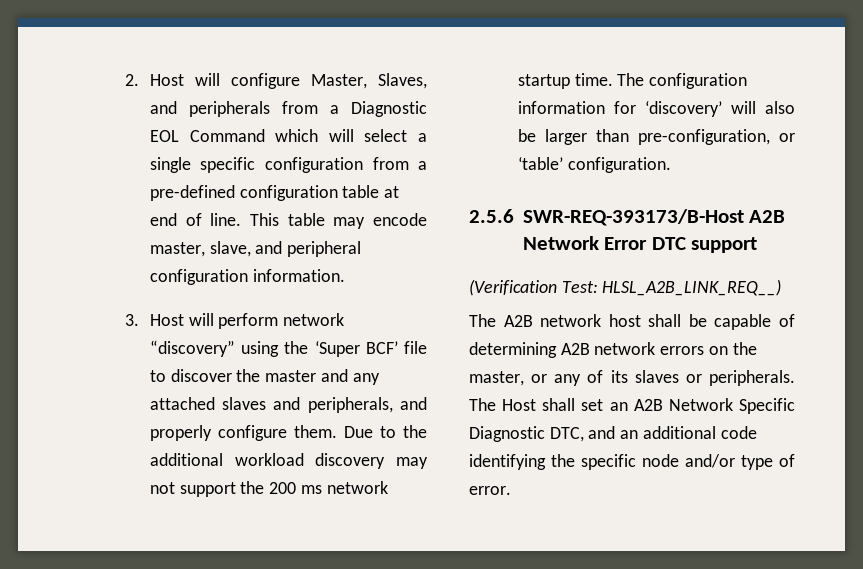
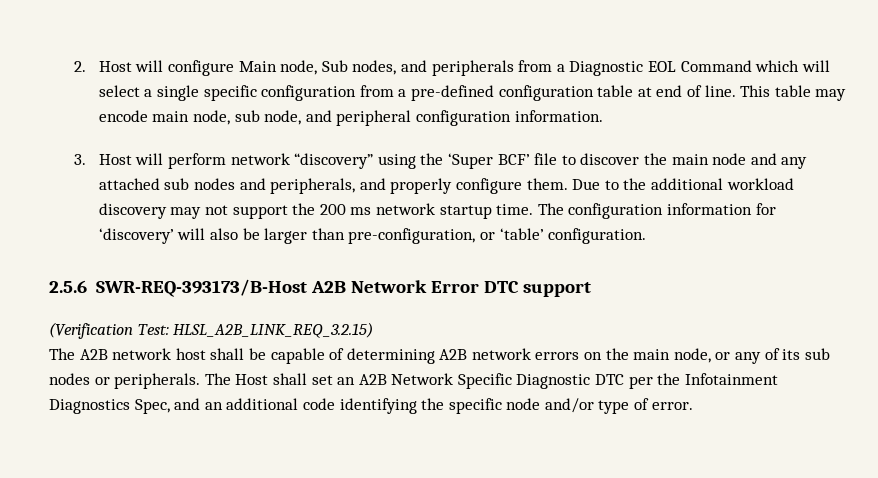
- 2. Host will configure Master, Slaves, and peripherals from a Diagnostic EOL Command which will select a single specific configuration from a pre-defined configuration table at end of line.
+ 2. Host will configure Main node, Sub nodes, and peripherals from a Diagnostic EOL Command which will select a single specific configuration from a pre-defined configuration table at end of line.
- This table may encode master, slave, and peripheral configuration information.
+ This table may encode main node, sub node, and peripheral configuration information.
- 3. Host will perform network “discovery” using the ‘Super BCF’ file to discover the master and any attached slaves and peripherals, and properly configure them.
+ 3. Host will perform network “discovery” using the ‘Super BCF’ file to discover the main node and any attached sub nodes and peripherals, and properly configure them.
- (Verification Test: HLSL_A2B_LINK_REQ__)
+ (Verification Test: HLSL_A2B_LINK_REQ_3.2.15)
- The A2B network host shall be capable of determining A2B network errors on the master, or any of its slaves or peripherals.
+ The A2B network host shall be capable of determining A2B network errors on the main node, or any of its sub nodes or peripherals.
- The Host shall set an A2B Network Specific Diagnostic DTC, and an additional code identifying the specific node and/or type of error.
+ The Host shall set an A2B Network Specific Diagnostic DTC per the Infotainment Diagnostics Spec, and an additional code identifying the specific node and/or type of error.

